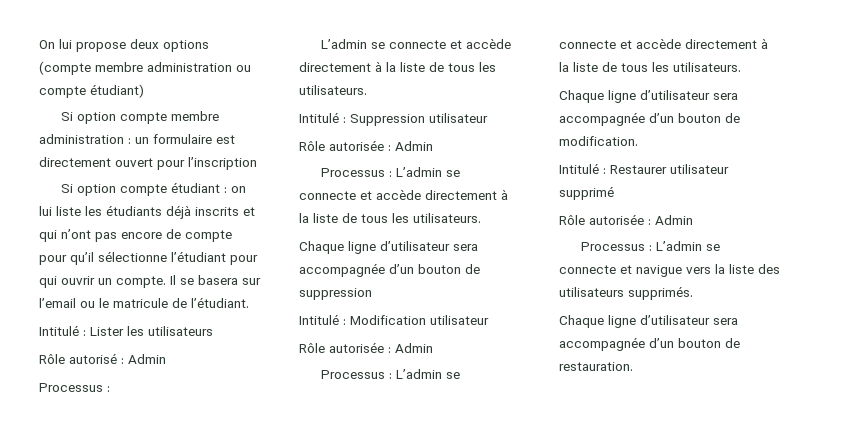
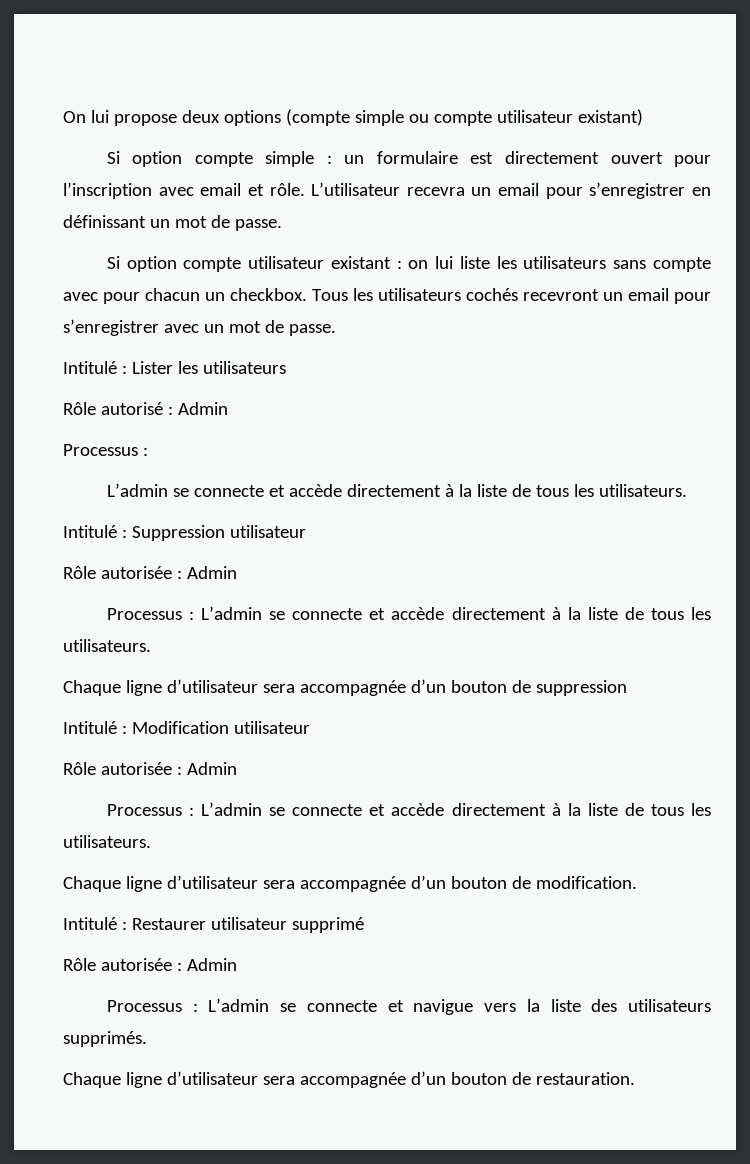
- On lui propose deux options (compte membre administration ou compte étudiant)
- Si option compte membre administration : un formulaire est directement ouvert pour l’inscription
- Si option compte étudiant : on lui liste les étudiants déjà inscrits et qui n’ont pas encore de compte pour qu’il sélectionne l’étudiant pour qui ouvrir un compte. Il se basera sur l’email ou le matricule de l’étudiant.
+ On lui propose deux options (compte simple ou compte utilisateur existant)
+ Si option compte simple : un formulaire est directement ouvert pour l’inscription avec email et rôle. L’utilisateur recevra un email pour s’enregistrer en définissant un mot de passe.
+ Si option compte utilisateur existant : on lui liste les utilisateurs sans compte avec pour chacun un checkbox. Tous les utilisateurs cochés recevront un email pour s’enregistrer avec un mot de passe.

